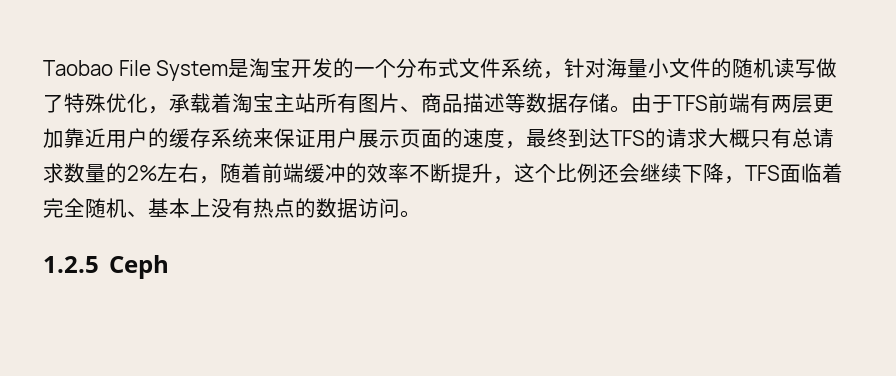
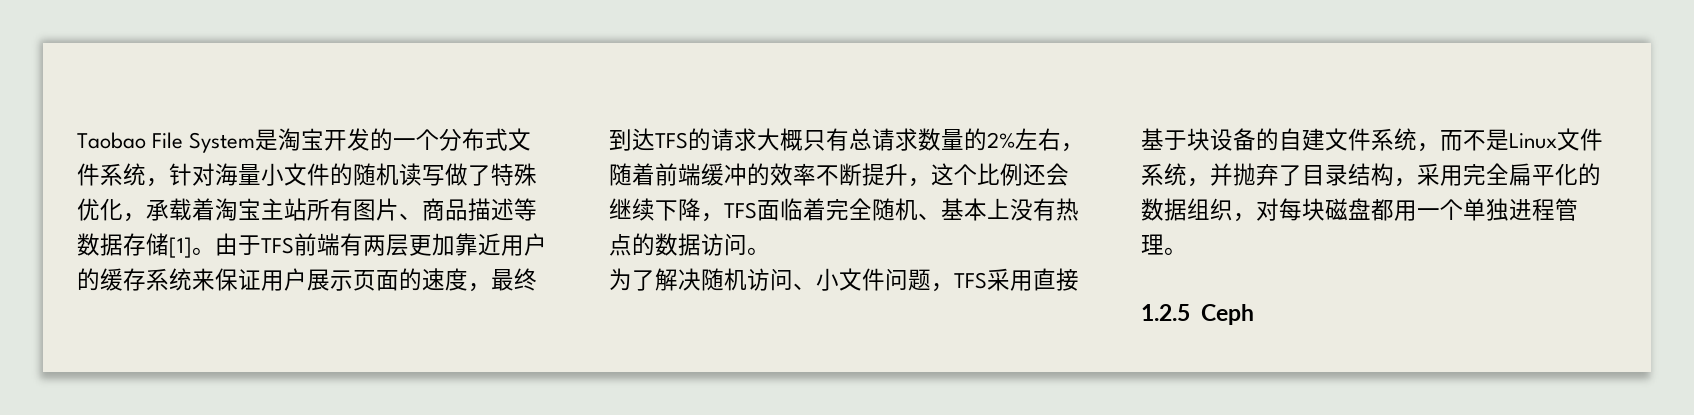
- Taobao File System是淘宝开发的一个分布式文件系统，针对海量小文件的随机读写做了特殊优化，承载着淘宝主站所有图片、商品描述等数据存储。
+ Taobao File System是淘宝开发的一个分布式文件系统，针对海量小文件的随机读写做了特殊优化，承载着淘宝主站所有图片、商品描述等数据存储[1]。
+ 为了解决随机访问、小文件问题，TFS采用直接基于块设备的自建文件系统，而不是Linux文件系统，并抛弃了目录结构，采用完全扁平化的数据组织，对每块磁盘都用一个单独进程管理。

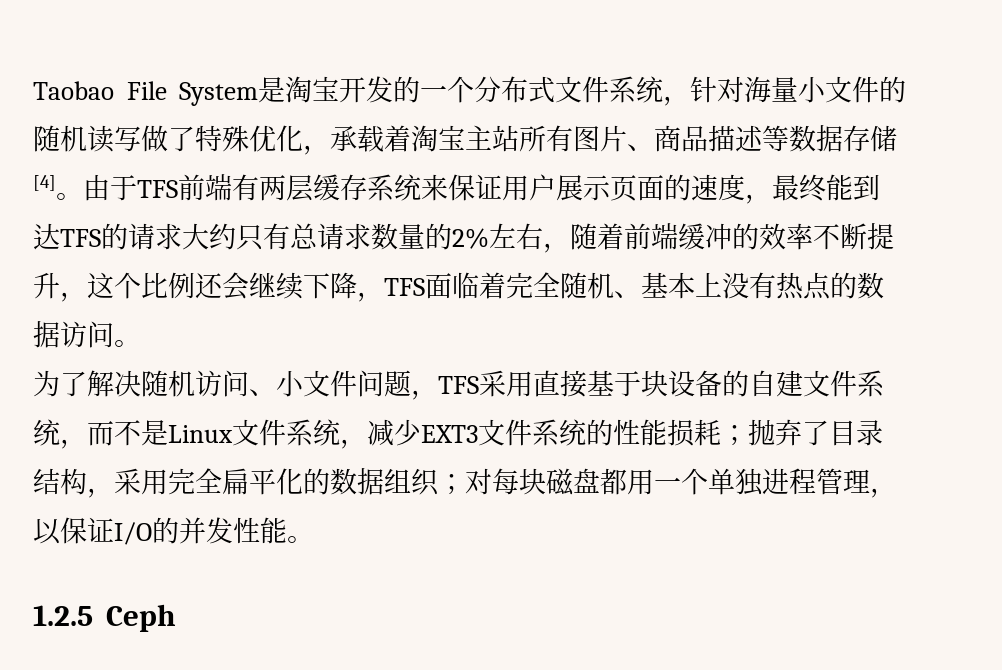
- Taobao File System是淘宝开发的一个分布式文件系统，针对海量小文件的随机读写做了特殊优化，承载着淘宝主站所有图片、商品描述等数据存储[1]。
+ Taobao File System是淘宝开发的一个分布式文件系统，针对海量小文件的随机读写做了特殊优化，承载着淘宝主站所有图片、商品描述等数据存储[4]。
- 由于TFS前端有两层更加靠近用户的缓存系统来保证用户展示页面的速度，最终到达TFS的请求大概只有总请求数量的2%左右，随着前端缓冲的效率不断提升，这个比例还会继续下降，TFS面临着完全随机、基本上没有热点的数据访问。
+ 由于TFS前端有两层缓存系统来保证用户展示页面的速度，最终能到达TFS的请求大约只有总请求数量的2%左右，随着前端缓冲的效率不断提升，这个比例还会继续下降，TFS面临着完全随机、基本上没有热点的数据访问。
- 为了解决随机访问、小文件问题，TFS采用直接基于块设备的自建文件系统，而不是Linux文件系统，并抛弃了目录结构，采用完全扁平化的数据组织，对每块磁盘都用一个单独进程管理。
+ 为了解决随机访问、小文件问题，TFS采用直接基于块设备的自建文件系统，而不是Linux文件系统，减少EXT3文件系统的性能损耗；抛弃了目录结构，采用完全扁平化的数据组织；对每块磁盘都用一个单独进程管理，以保证I/O的并发性能。

